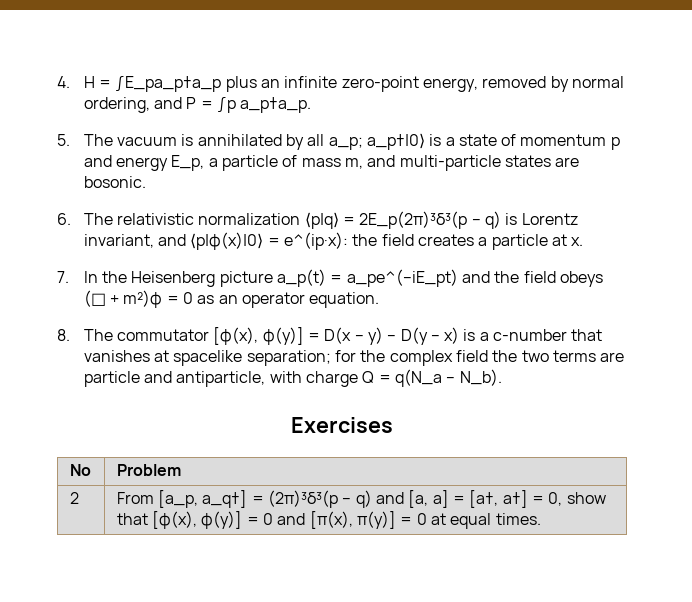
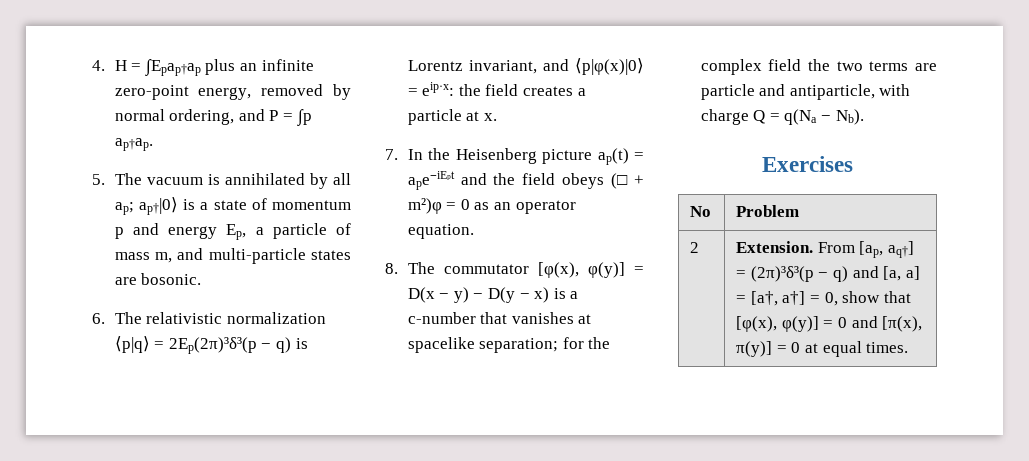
- 4. H = ∫E_pa_p†a_p plus an infinite zero-point energy, removed by normal ordering, and P = ∫p a_p†a_p.
+ 4. H = ∫Epap†ap plus an infinite zero-point energy, removed by normal ordering, and P = ∫p ap†ap.
- 5. The vacuum is annihilated by all a_p; a_p†|0⟩ is a state of momentum p and energy E_p, a particle of mass m, and multi-particle states are bosonic.
+ 5. The vacuum is annihilated by all ap; ap†|0⟩ is a state of momentum p and energy Ep, a particle of mass m, and multi-particle states are bosonic.
- 6. The relativistic normalization ⟨p|q⟩ = 2E_p(2π)³δ³(p − q) is Lorentz invariant, and ⟨p|φ(x)|0⟩ = e^(ip·x): the field creates a particle at x.
+ 6. The relativistic normalization ⟨p|q⟩ = 2Ep(2π)³δ³(p − q) is Lorentz invariant, and ⟨p|φ(x)|0⟩ = eip·x: the field creates a particle at x.
- 7. In the Heisenberg picture a_p(t) = a_pe^(−iE_pt) and the field obeys (□ + m²)φ = 0 as an operator equation.
+ 7. In the Heisenberg picture ap(t) = ape−iEₚt and the field obeys (□ + m²)φ = 0 as an operator equation.
- 8. The commutator [φ(x), φ(y)] = D(x − y) − D(y − x) is a c-number that vanishes at spacelike separation; for the complex field the two terms are particle and antiparticle, with charge Q = q(N_a − N_b).
+ 8. The commutator [φ(x), φ(y)] = D(x − y) − D(y − x) is a c-number that vanishes at spacelike separation; for the complex field the two terms are particle and antiparticle, with charge Q = q(Na − Nb).
- 2 | From [a_p, a_q†] = (2π)³δ³(p − q) and [a, a] = [a†, a†] = 0, show that [φ(x), φ(y)] = 0 and [π(x), π(y)] = 0 at equal times.
+ 2 | Extension. From [ap, aq†] = (2π)³δ³(p − q) and [a, a] = [a†, a†] = 0, show that [φ(x), φ(y)] = 0 and [π(x), π(y)] = 0 at equal times.

